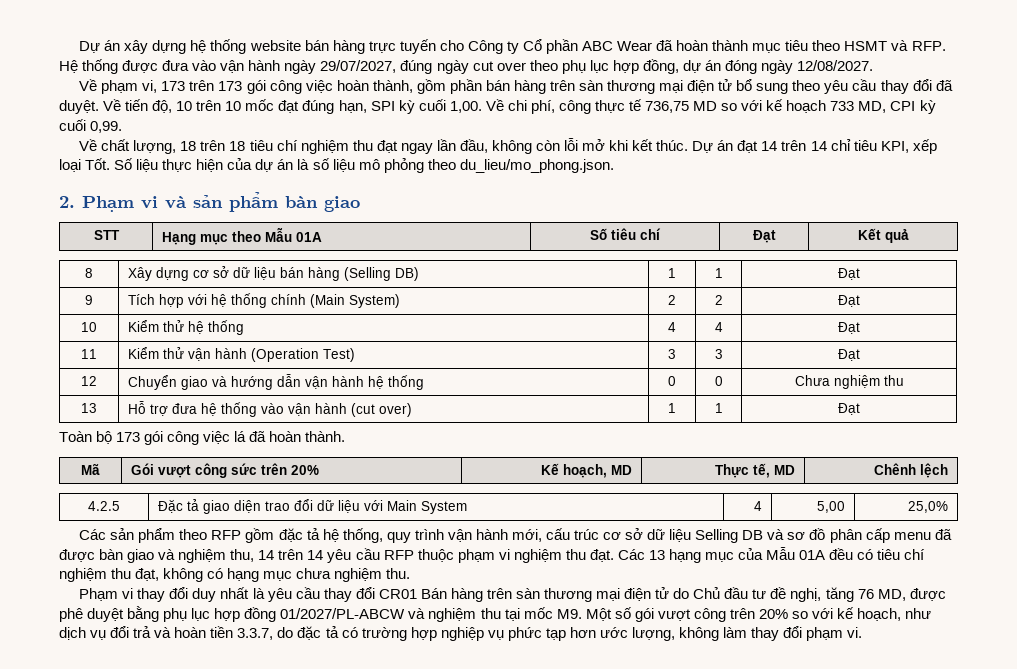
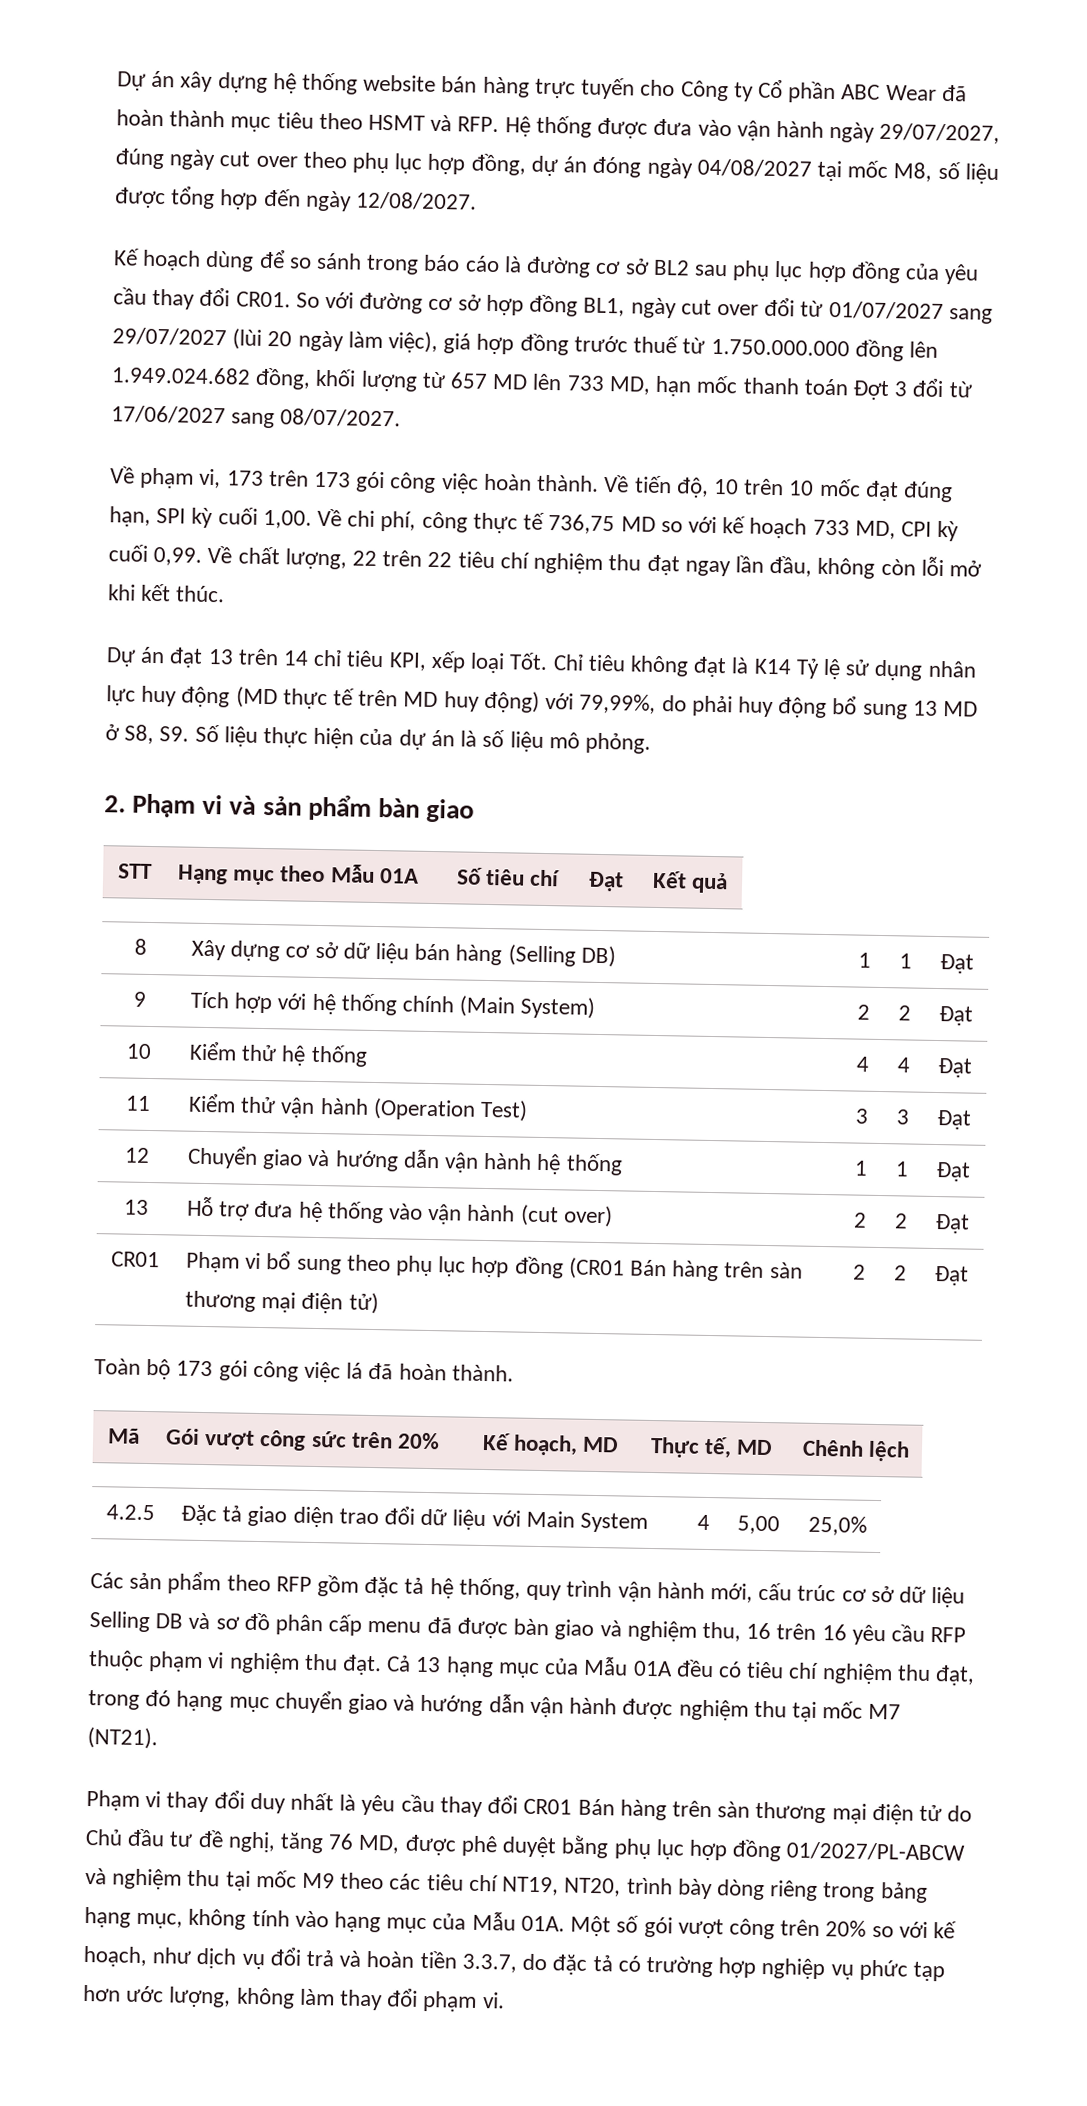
- Dự án xây dựng hệ thống website bán hàng trực tuyến cho Công ty Cổ phần ABC Wear đã hoàn thành mục tiêu theo HSMT và RFP. Hệ thống được đưa vào vận hành ngày 29/07/2027, đúng ngày cut over theo phụ lục hợp đồng, dự án đóng ngày 12/08/2027.
+ Dự án xây dựng hệ thống website bán hàng trực tuyến cho Công ty Cổ phần ABC Wear đã hoàn thành mục tiêu theo HSMT và RFP. Hệ thống được đưa vào vận hành ngày 29/07/2027, đúng ngày cut over theo phụ lục hợp đồng, dự án đóng ngày 04/08/2027 tại mốc M8, số liệu được tổng hợp đến ngày 12/08/2027.
+ Kế hoạch dùng để so sánh trong báo cáo là đường cơ sở BL2 sau phụ lục hợp đồng của yêu cầu thay đổi CR01. So với đường cơ sở hợp đồng BL1, ngày cut over đổi từ 01/07/2027 sang 29/07/2027 (lùi 20 ngày làm việc), giá hợp đồng trước thuế từ 1.750.000.000 đồng lên 1.949.024.682 đồng, khối lượng từ 657 MD lên 733 MD, hạn mốc thanh toán Đợt 3 đổi từ 17/06/2027 sang 08/07/2027.
- Về phạm vi, 173 trên 173 gói công việc hoàn thành, gồm phần bán hàng trên sàn thương mại điện tử bổ sung theo yêu cầu thay đổi đã duyệt.
+ Về phạm vi, 173 trên 173 gói công việc hoàn thành.
- Về chi phí, công thực tế 736,75 MD so với kế hoạch 733 MD, CPI kỳ cuối 0,99.
- Về chất lượng, 18 trên 18 tiêu chí nghiệm thu đạt ngay lần đầu, không còn lỗi mở khi kết thúc. Dự án đạt 14 trên 14 chỉ tiêu KPI, xếp loại Tốt. Số liệu thực hiện của dự án là số liệu mô phỏng theo du_lieu/mo_phong.json.
+ Về chi phí, công thực tế 736,75 MD so với kế hoạch 733 MD, CPI kỳ cuối 0,99. Về chất lượng, 22 trên 22 tiêu chí nghiệm thu đạt ngay lần đầu, không còn lỗi mở khi kết thúc.
+ Dự án đạt 13 trên 14 chỉ tiêu KPI, xếp loại Tốt. Chỉ tiêu không đạt là K14 Tỷ lệ sử dụng nhân lực huy động (MD thực tế trên MD huy động) với 79,99%, do phải huy động bổ sung 13 MD ở S8, S9. Số liệu thực hiện của dự án là số liệu mô phỏng.
- 12 | Chuyển giao và hướng dẫn vận hành hệ thống | 0 | 0 | Chưa nghiệm thu
+ 12 | Chuyển giao và hướng dẫn vận hành hệ thống | 1 | 1 | Đạt
- 13 | Hỗ trợ đưa hệ thống vào vận hành (cut over) | 1 | 1 | Đạt
+ 13 | Hỗ trợ đưa hệ thống vào vận hành (cut over) | 2 | 2 | Đạt
+ CR01 | Phạm vi bổ sung theo phụ lục hợp đồng (CR01 Bán hàng trên sàn thương mại điện tử) | 2 | 2 | Đạt
- Các sản phẩm theo RFP gồm đặc tả hệ thống, quy trình vận hành mới, cấu trúc cơ sở dữ liệu Selling DB và sơ đồ phân cấp menu đã được bàn giao và nghiệm thu, 14 trên 14 yêu cầu RFP thuộc phạm vi nghiệm thu đạt.
+ Các sản phẩm theo RFP gồm đặc tả hệ thống, quy trình vận hành mới, cấu trúc cơ sở dữ liệu Selling DB và sơ đồ phân cấp menu đã được bàn giao và nghiệm thu, 16 trên 16 yêu cầu RFP thuộc phạm vi nghiệm thu đạt.
- Các 13 hạng mục của Mẫu 01A đều có tiêu chí nghiệm thu đạt, không có hạng mục chưa nghiệm thu.
+ Cả 13 hạng mục của Mẫu 01A đều có tiêu chí nghiệm thu đạt, trong đó hạng mục chuyển giao và hướng dẫn vận hành được nghiệm thu tại mốc M7 (NT21).
- Phạm vi thay đổi duy nhất là yêu cầu thay đổi CR01 Bán hàng trên sàn thương mại điện tử do Chủ đầu tư đề nghị, tăng 76 MD, được phê duyệt bằng phụ lục hợp đồng 01/2027/PL-ABCW và nghiệm thu tại mốc M9. Một số gói vượt công trên 20% so với kế hoạch, như dịch vụ đổi trả và hoàn tiền 3.3.7, do đặc tả có trường hợp nghiệp vụ phức tạp hơn ước lượng, không làm thay đổi phạm vi.
+ Phạm vi thay đổi duy nhất là yêu cầu thay đổi CR01 Bán hàng trên sàn thương mại điện tử do Chủ đầu tư đề nghị, tăng 76 MD, được phê duyệt bằng phụ lục hợp đồng 01/2027/PL-ABCW và nghiệm thu tại mốc M9 theo các tiêu chí NT19, NT20, trình bày dòng riêng trong bảng hạng mục, không tính vào hạng mục của Mẫu 01A. Một số gói vượt công trên 20% so với kế hoạch, như dịch vụ đổi trả và hoàn tiền 3.3.7, do đặc tả có trường hợp nghiệp vụ phức tạp hơn ước lượng, không làm thay đổi phạm vi.

